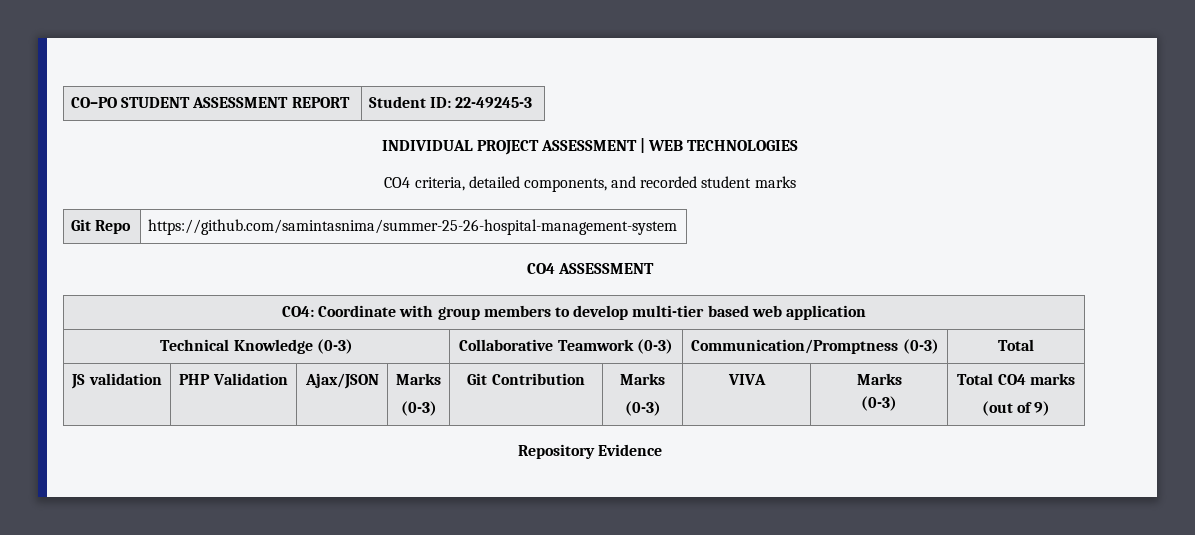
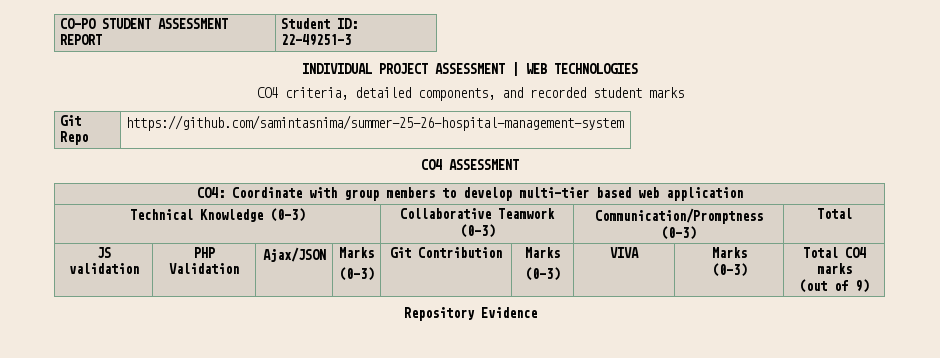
- CO–PO STUDENT ASSESSMENT REPORT | Student ID: 22-49245-3
+ CO–PO STUDENT ASSESSMENT REPORT | Student ID: 22-49251-3

